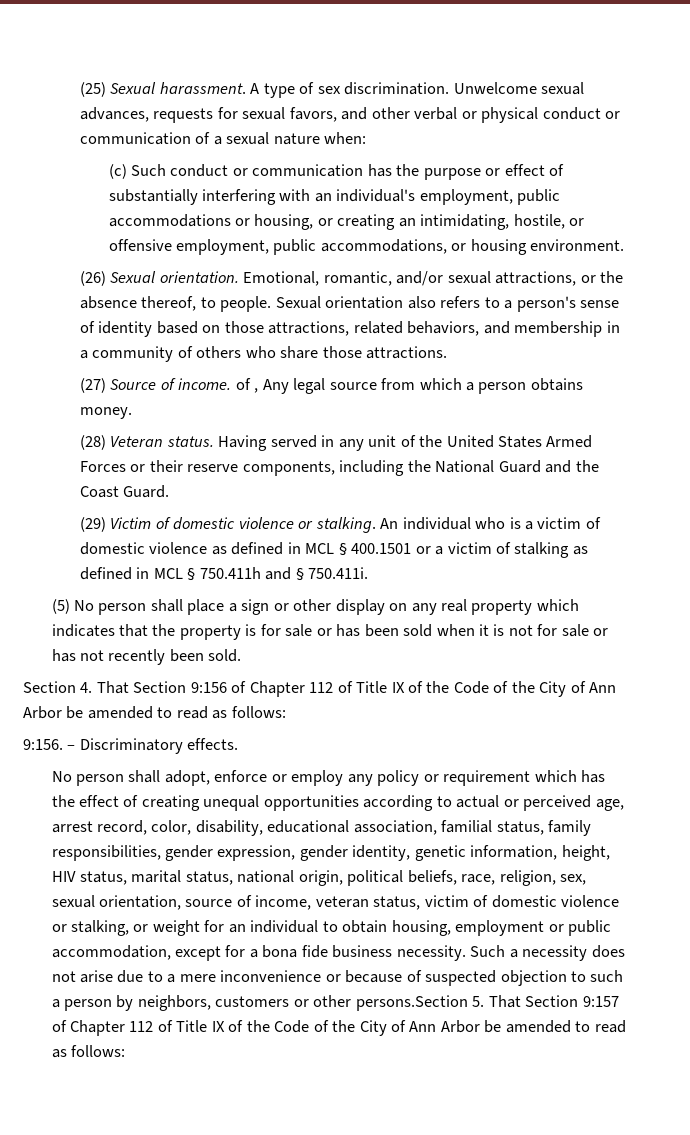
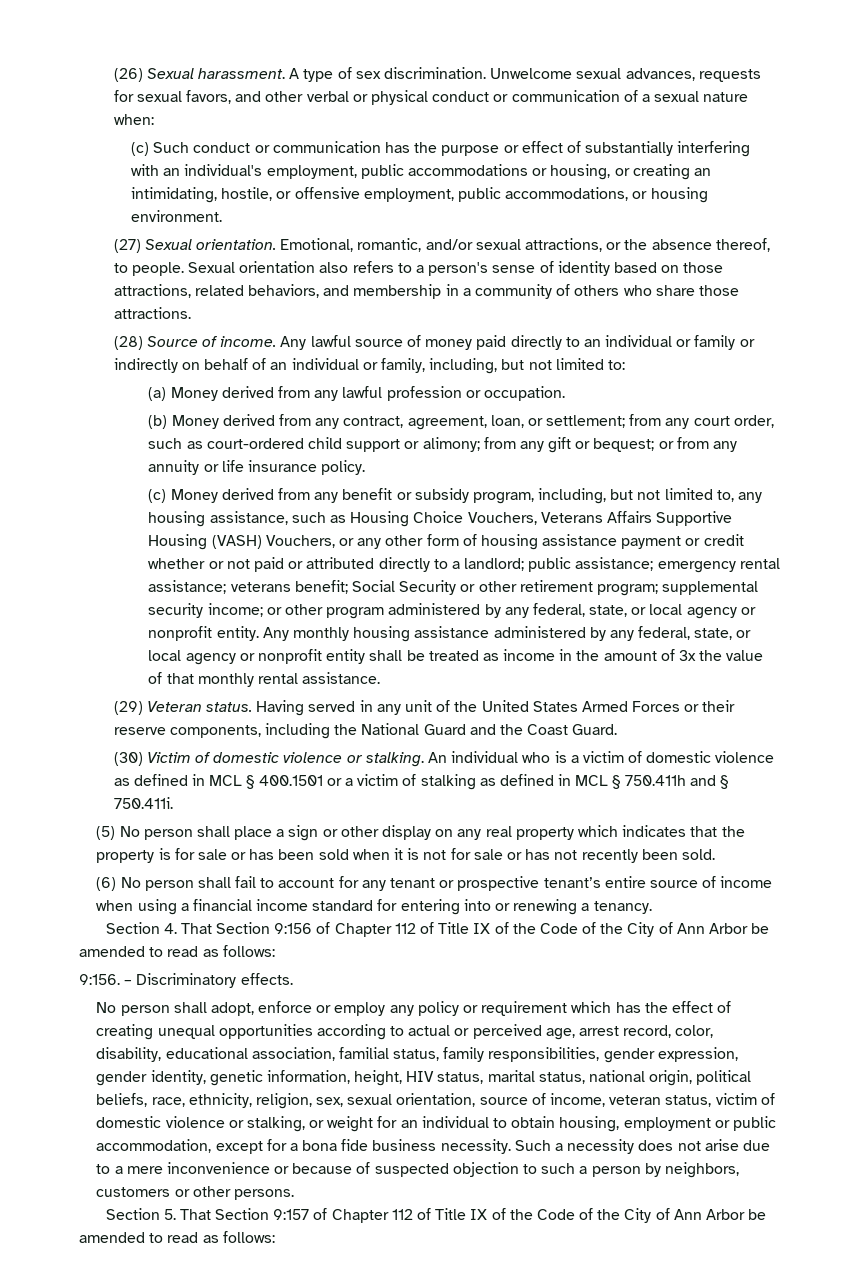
- (25) Sexual harassment.
+ (26) Sexual harassment.
- (26) Sexual orientation.
+ (27) Sexual orientation.
- (27) Source of income. of , Any legal source from which a person obtains money.
- (28) Veteran status.
+ (28) Source of income. Any lawful source of money paid directly to an individual or family or indirectly on behalf of an individual or family, including, but not limited to:
+ (a) Money derived from any lawful profession or occupation.
+ (b) Money derived from any contract, agreement, loan, or settlement; from any court order, such as court-ordered child support or alimony; from any gift or bequest; or from any annuity or life insurance policy.
+ (c) Money derived from any benefit or subsidy program, including, but not limited to, any housing assistance, such as Housing Choice Vouchers, Veterans Affairs Supportive Housing (VASH) Vouchers, or any other form of housing assistance payment or credit whether or not paid or attributed directly to a landlord; public assistance; emergency rental assistance; veterans benefit; Social Security or other retirement program; supplemental security income; or other program administered by any federal, state, or local agency or nonprofit entity. Any monthly housing assistance administered by any federal, state, or local agency or nonprofit entity shall be treated as income in the amount of 3x the value of that monthly rental assistance.
+ (29) Veteran status.
- (29) Victim of domestic violence or stalking.
+ (30) Victim of domestic violence or stalking.
+ (6) No person shall fail to account for any tenant or prospective tenant’s entire source of income when using a financial income standard for entering into or renewing a tenancy.
- No person shall adopt, enforce or employ any policy or requirement which has the effect of creating unequal opportunities according to actual or perceived age, arrest record, color, disability, educational association, familial status, family responsibilities, gender expression, gender identity, genetic information, height, HIV status, marital status, national origin, political beliefs, race, religion, sex, sexual orientation, source of income, veteran status, victim of domestic violence or stalking, or weight for an individual to obtain housing, employment or public accommodation, except for a bona fide business necessity.
+ No person shall adopt, enforce or employ any policy or requirement which has the effect of creating unequal opportunities according to actual or perceived age, arrest record, color, disability, educational association, familial status, family responsibilities, gender expression, gender identity, genetic information, height, HIV status, marital status, national origin, political beliefs, race, ethnicity, religion, sex, sexual orientation, source of income, veteran status, victim of domestic violence or stalking, or weight for an individual to obtain housing, employment or public accommodation, except for a bona fide business necessity.
- Such a necessity does not arise due to a mere inconvenience or because of suspected objection to such a person by neighbors, customers or other persons.Section 5. That Section 9:157 of Chapter 112 of Title IX of the Code of the City of Ann Arbor be amended to read as follows:
+ Such a necessity does not arise due to a mere inconvenience or because of suspected objection to such a person by neighbors, customers or other persons.
+ Section 5. That Section 9:157 of Chapter 112 of Title IX of the Code of the City of Ann Arbor be amended to read as follows:

